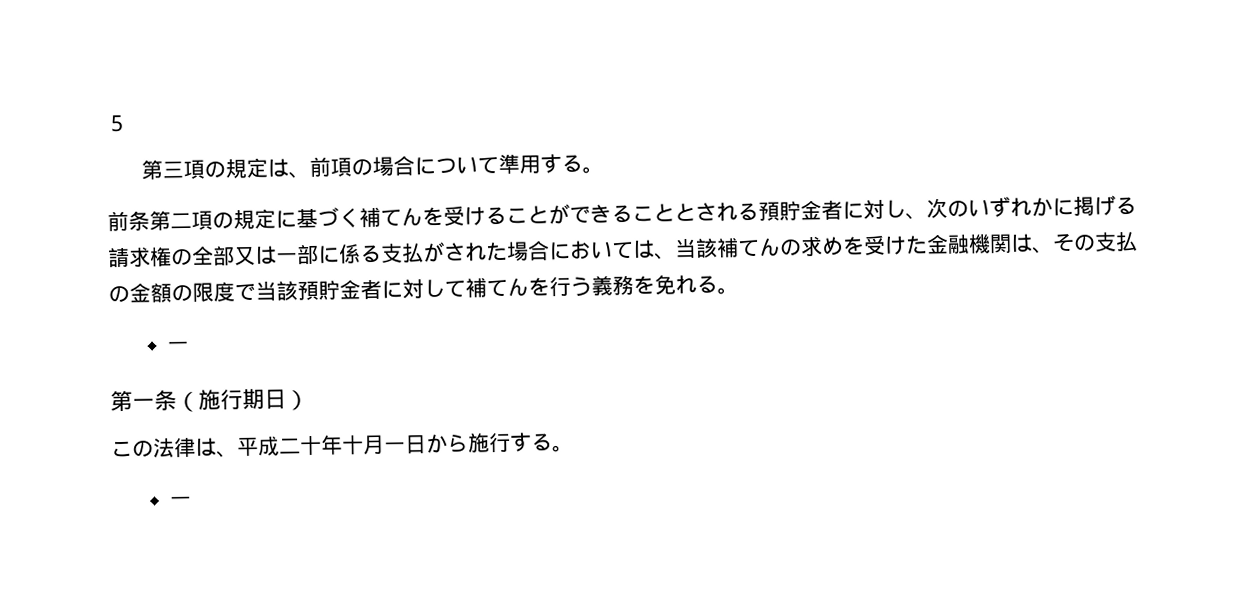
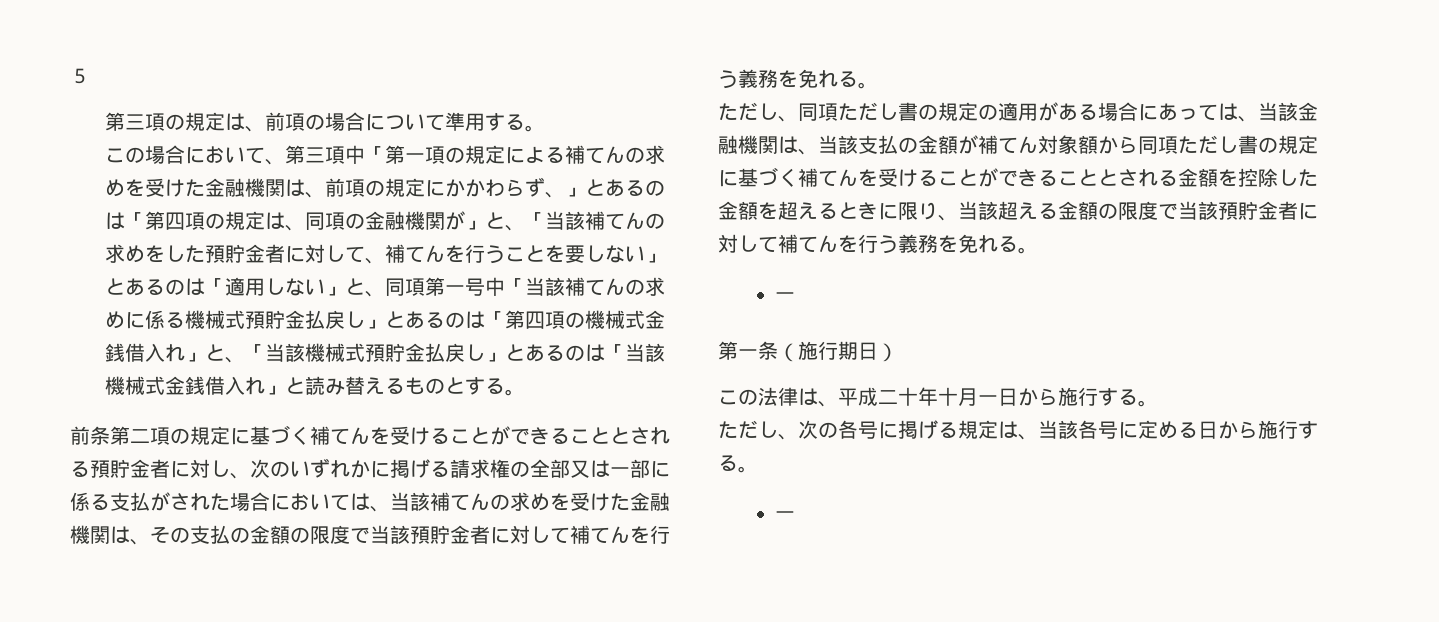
+ この場合において、第三項中「第一項の規定による補てんの求めを受けた金融機関は、前項の規定にかかわらず、」とあるのは「第四項の規定は、同項の金融機関が」と、「当該補てんの求めをした預貯金者に対して、補てんを行うことを要しない」とあるのは「適用しない」と、同項第一号中「当該補てんの求めに係る機械式預貯金払戻し」とあるのは「第四項の機械式金銭借入れ」と、「当該機械式預貯金払戻し」とあるのは「当該機械式金銭借入れ」と読み替えるものとする。
+ ただし、同項ただし書の規定の適用がある場合にあっては、当該金融機関は、当該支払の金額が補てん対象額から同項ただし書の規定に基づく補てんを受けることができることとされる金額を控除した金額を超えるときに限り、当該超える金額の限度で当該預貯金者に対して補てんを行う義務を免れる。
+ ただし、次の各号に掲げる規定は、当該各号に定める日から施行する。

